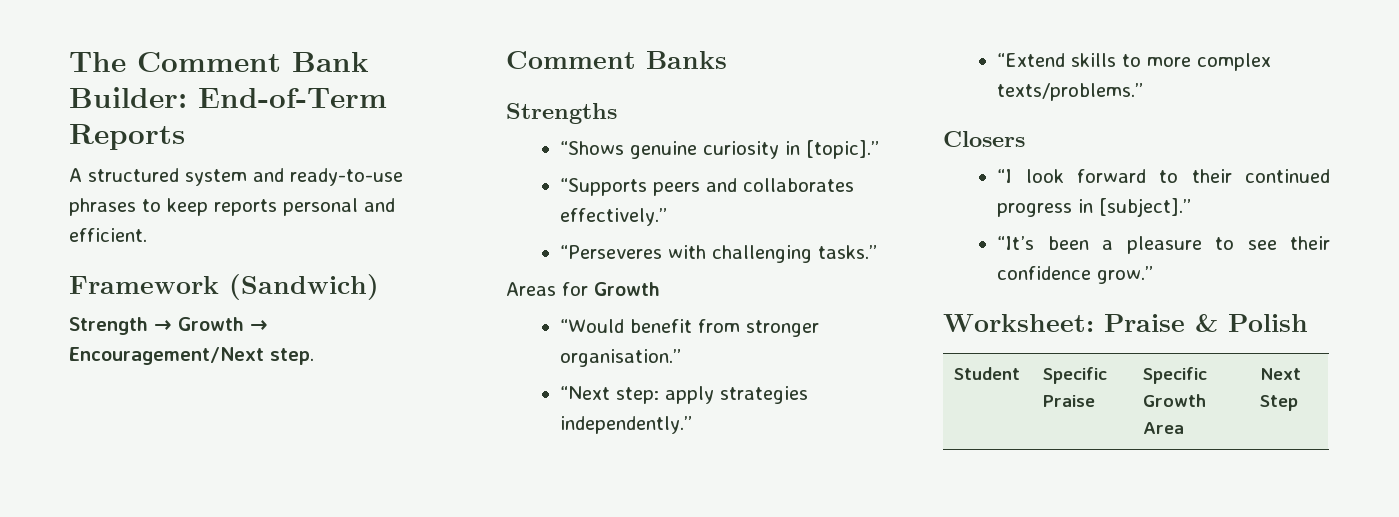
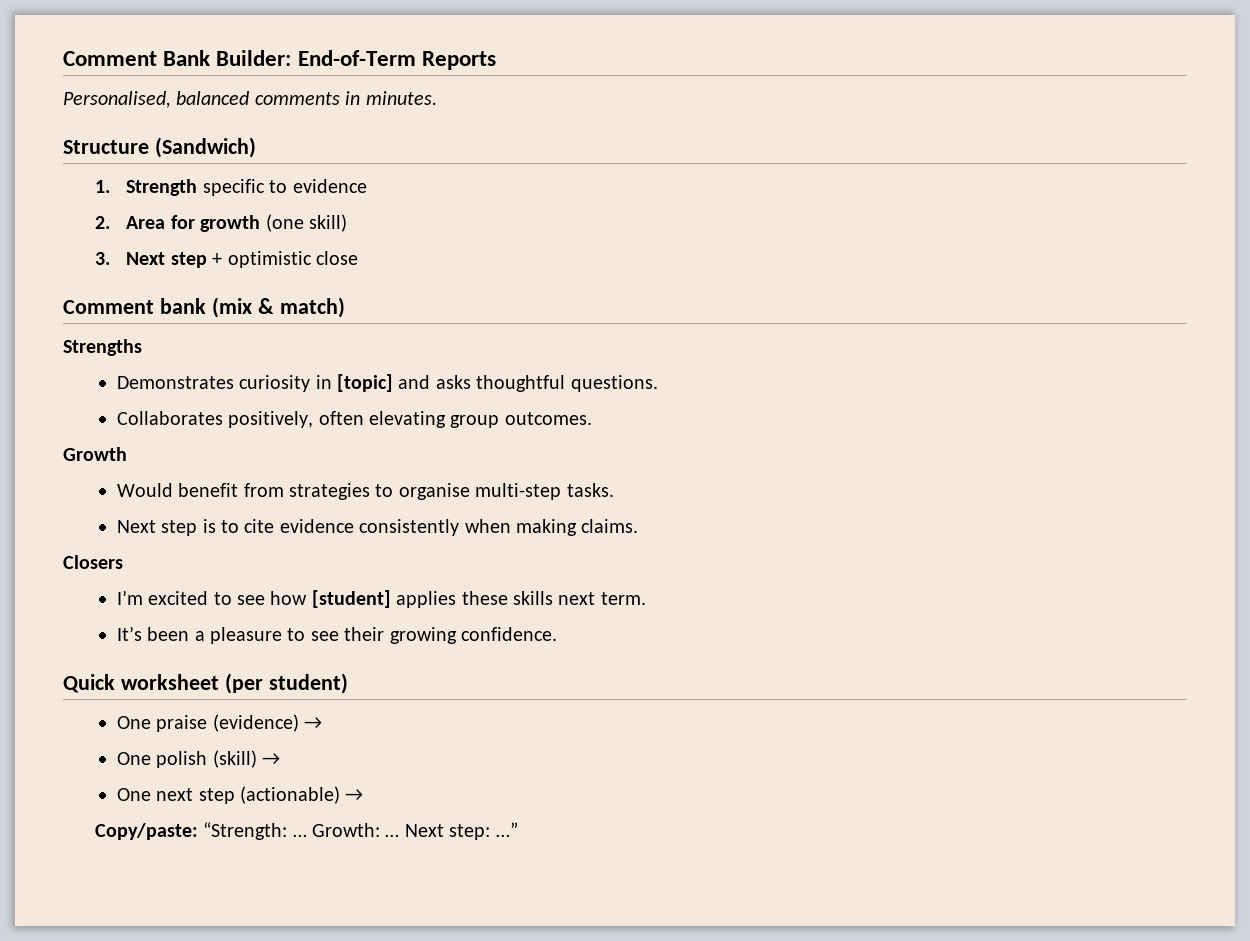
- The Comment Bank Builder: End-of-Term Reports
+ Comment Bank Builder: End-of-Term Reports
- A structured system and ready-to-use phrases to keep reports personal and efficient.
- Framework (Sandwich)
- Strength → Growth → Encouragement/Next step.
- Comment Banks
+ Personalised, balanced comments in minutes.
+ Structure (Sandwich)
+ 1. Strength specific to evidence
+ 2. Area for growth (one skill)
+ 3. Next step + optimistic close
+ Comment bank (mix & match)
  Strengths
- “Shows genuine curiosity in [topic].”
- “Supports peers and collaborates effectively.”
- “Perseveres with challenging tasks.”
- Areas for Growth
+ Demonstrates curiosity in [topic] and asks thoughtful questions.
+ Collaborates positively, often elevating group outcomes.
+ Growth
- “Would benefit from stronger organisation.”
- “Next step: apply strategies independently.”
- “Extend skills to more complex texts/problems.”
+ Would benefit from strategies to organise multi-step tasks.
+ Next step is to cite evidence consistently when making claims.
  Closers
- “I look forward to their continued progress in [subject].”
- “It’s been a pleasure to see their confidence grow.”
- Worksheet: Praise & Polish
- Student | Specific Praise | Specific Growth Area | Next Step
+ I’m excited to see how [student] applies these skills next term.
+ It’s been a pleasure to see their growing confidence.
+ Quick worksheet (per student)
+ One praise (evidence) →
+ One polish (skill) →
+ One next step (actionable) →
+ Copy/paste: “Strength: … Growth: … Next step: …”

